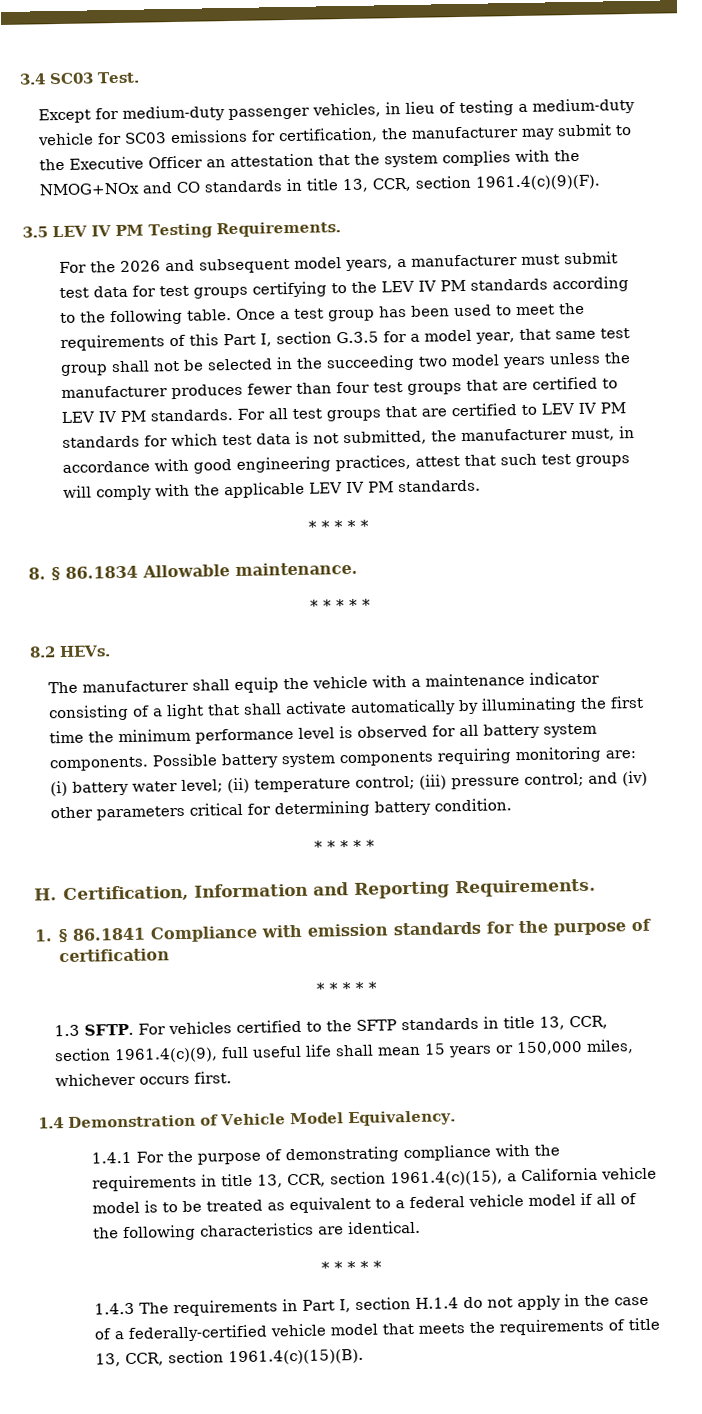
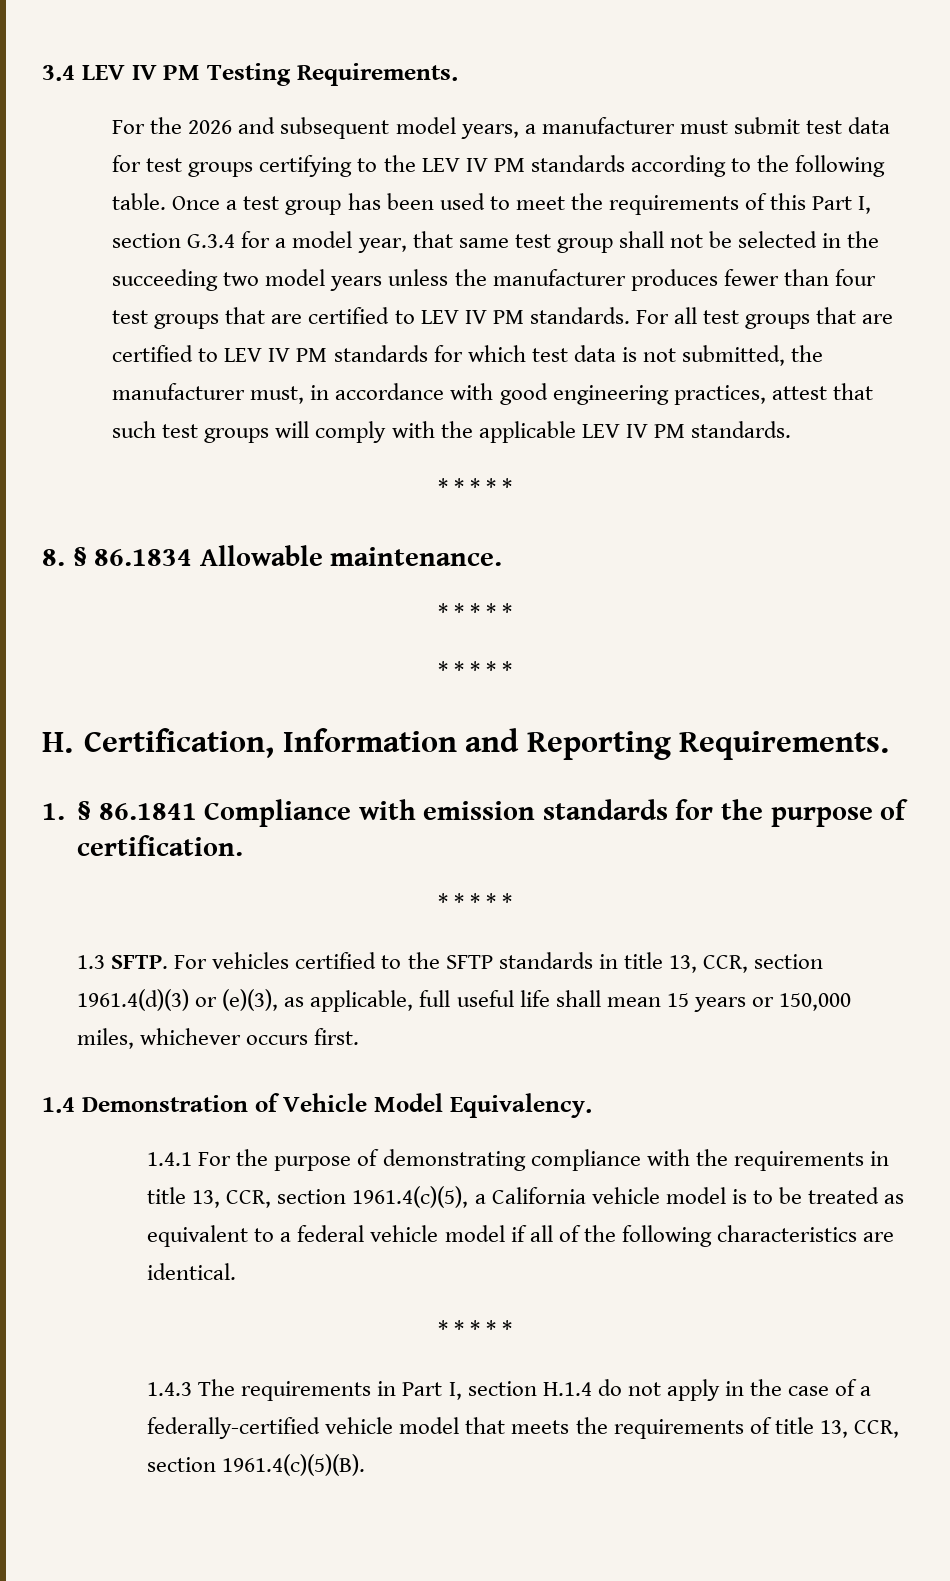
- 3.4 SC03 Test.
- Except for medium-duty passenger vehicles, in lieu of testing a medium-duty vehicle for SC03 emissions for certification, the manufacturer may submit to the Executive Officer an attestation that the system complies with the NMOG+NOx and CO standards in title 13, CCR, section 1961.4(c)(9)(F).
- 3.5 LEV IV PM Testing Requirements.
+ 3.4 LEV IV PM Testing Requirements.
- Once a test group has been used to meet the requirements of this Part I, section G.3.5 for a model year, that same test group shall not be selected in the succeeding two model years unless the manufacturer produces fewer than four test groups that are certified to LEV IV PM standards.
+ Once a test group has been used to meet the requirements of this Part I, section G.3.4 for a model year, that same test group shall not be selected in the succeeding two model years unless the manufacturer produces fewer than four test groups that are certified to LEV IV PM standards.
- 8.2 HEVs.
- The manufacturer shall equip the vehicle with a maintenance indicator consisting of a light that shall activate automatically by illuminating the first time the minimum performance level is observed for all battery system components. Possible battery system components requiring monitoring are: (i) battery water level; (ii) temperature control; (iii) pressure control; and (iv) other parameters critical for determining battery condition.
- 1. § 86.1841 Compliance with emission standards for the purpose of certification
+ 1. § 86.1841 Compliance with emission standards for the purpose of certification.
- For vehicles certified to the SFTP standards in title 13, CCR, section 1961.4(c)(9), full useful life shall mean 15 years or 150,000 miles, whichever occurs first.
+ For vehicles certified to the SFTP standards in title 13, CCR, section 1961.4(d)(3) or (e)(3), as applicable, full useful life shall mean 15 years or 150,000 miles, whichever occurs first.
- 1.4.1 For the purpose of demonstrating compliance with the requirements in title 13, CCR, section 1961.4(c)(15), a California vehicle model is to be treated as equivalent to a federal vehicle model if all of the following characteristics are identical.
+ 1.4.1 For the purpose of demonstrating compliance with the requirements in title 13, CCR, section 1961.4(c)(5), a California vehicle model is to be treated as equivalent to a federal vehicle model if all of the following characteristics are identical.
- 1.4.3 The requirements in Part I, section H.1.4 do not apply in the case of a federally-certified vehicle model that meets the requirements of title 13, CCR, section 1961.4(c)(15)(B).
+ 1.4.3 The requirements in Part I, section H.1.4 do not apply in the case of a federally-certified vehicle model that meets the requirements of title 13, CCR, section 1961.4(c)(5)(B).

